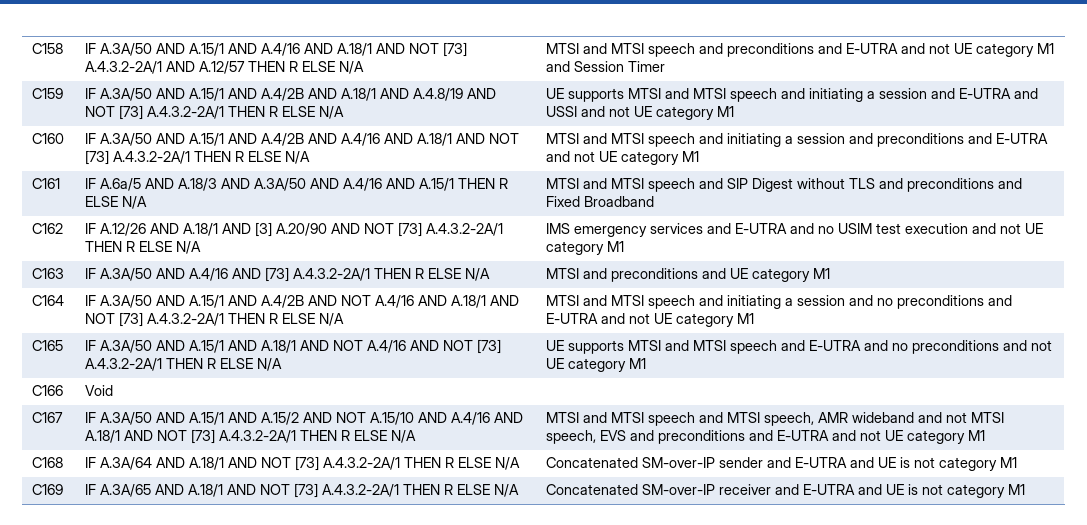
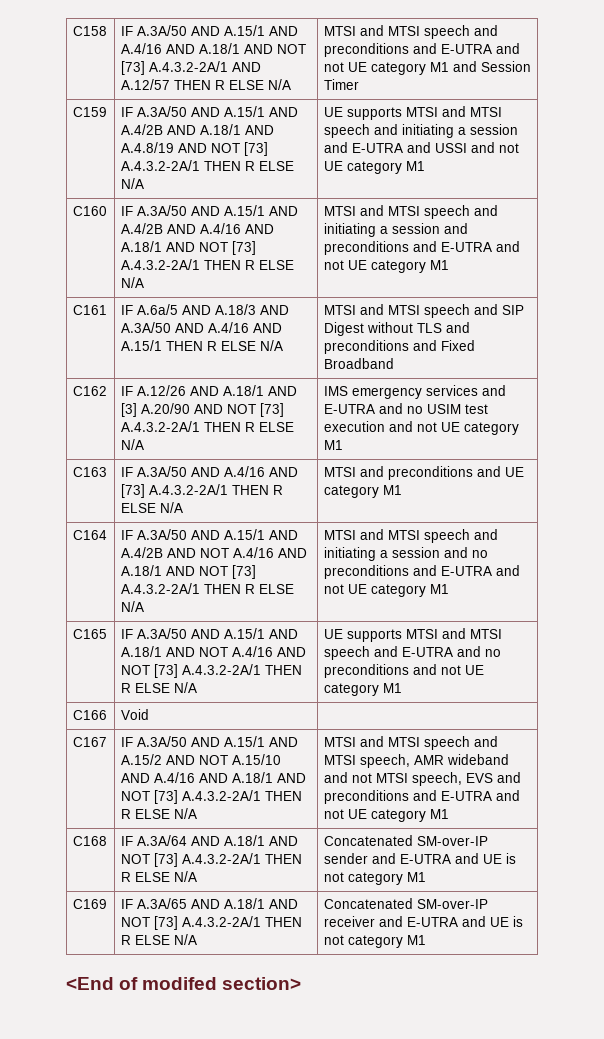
+ <End of modifed section>

